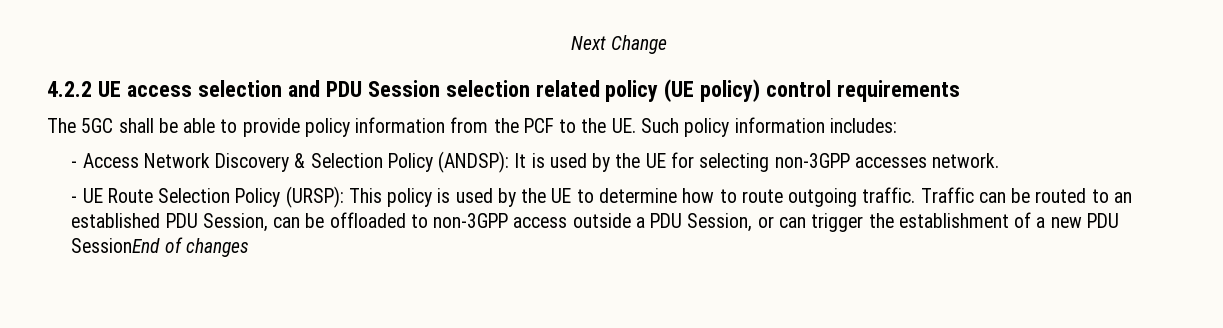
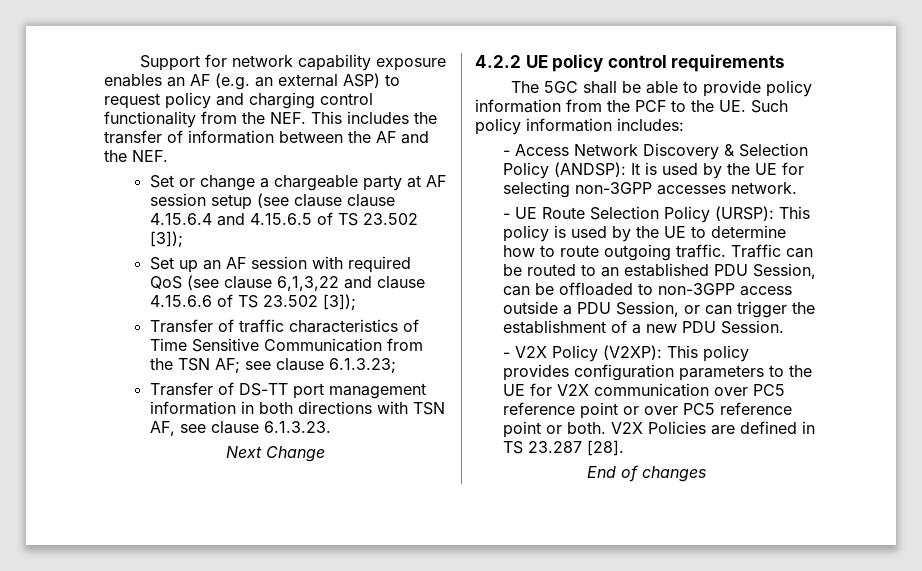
+ Support for network capability exposure enables an AF (e.g. an external ASP) to request policy and charging control functionality from the NEF. This includes the transfer of information between the AF and the NEF.
+ Set or change a chargeable party at AF session setup (see clause clause 4.15.6.4 and 4.15.6.5 of TS 23.502 [3]);
+ Set up an AF session with required QoS (see clause 6,1,3,22 and clause 4.15.6.6 of TS 23.502 [3]);
+ Transfer of traffic characteristics of Time Sensitive Communication from the TSN AF; see clause 6.1.3.23;
+ Transfer of DS-TT port management information in both directions with TSN AF, see clause 6.1.3.23.
  Next Change
- 4.2.2 UE access selection and PDU Session selection related policy (UE policy) control requirements
+ 4.2.2 UE policy control requirements
- Traffic can be routed to an established PDU Session, can be offloaded to non-3GPP access outside a PDU Session, or can trigger the establishment of a new PDU SessionEnd of changes
+ Traffic can be routed to an established PDU Session, can be offloaded to non-3GPP access outside a PDU Session, or can trigger the establishment of a new PDU Session.
+ - V2X Policy (V2XP): This policy provides configuration parameters to the UE for V2X communication over PC5 reference point or over PC5 reference point or both. V2X Policies are defined in TS 23.287 [28].
+ End of changes

